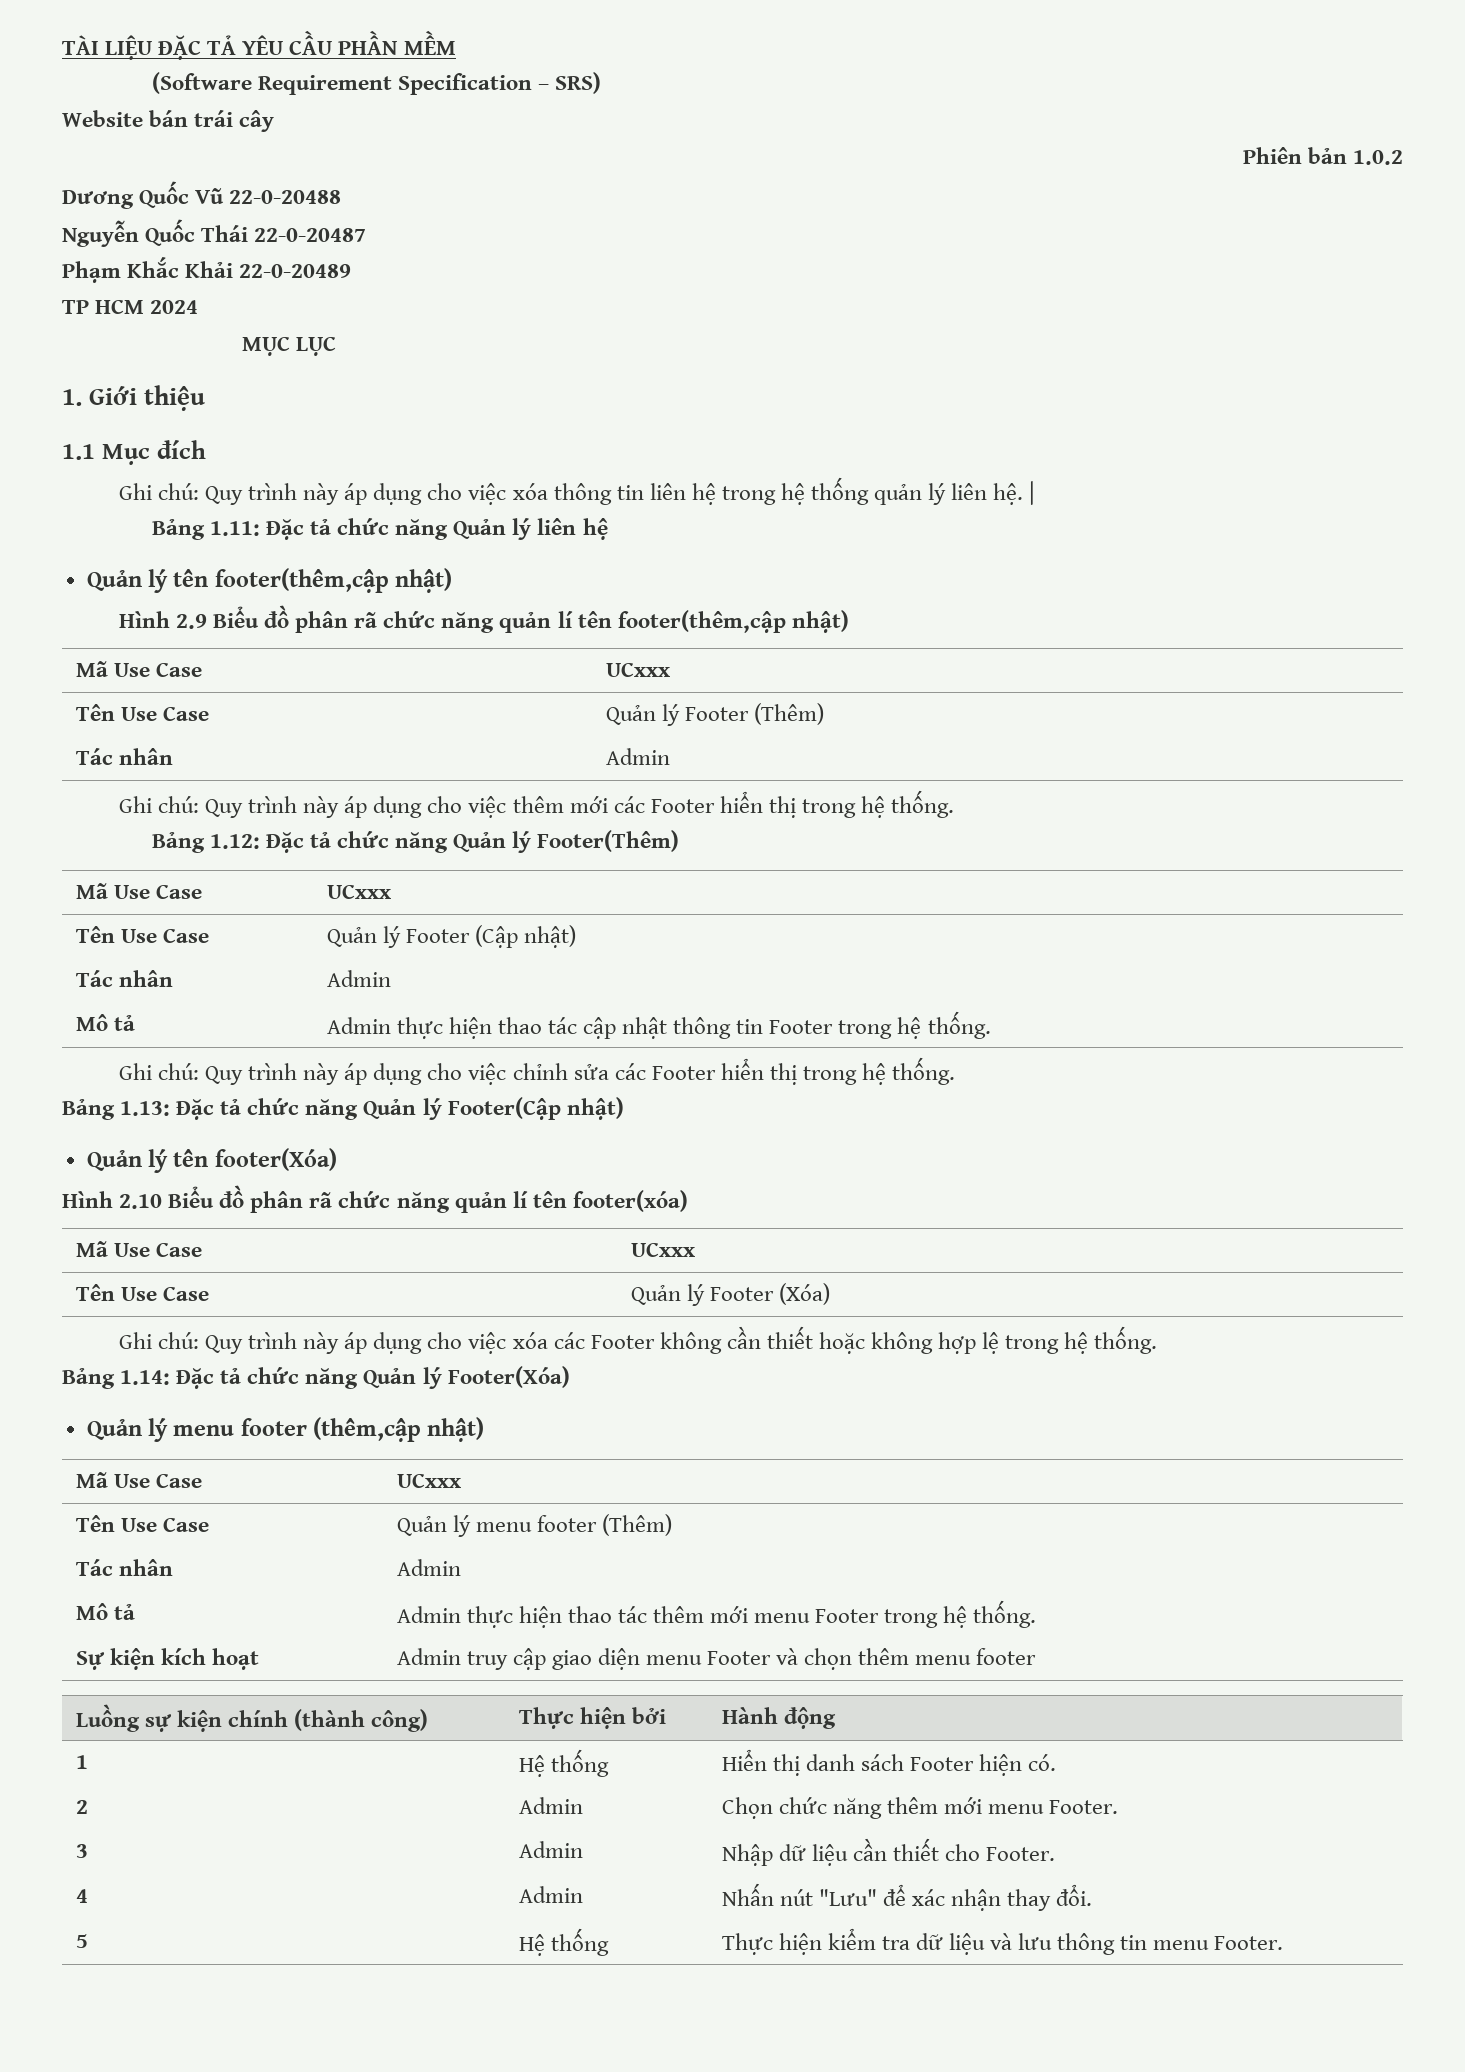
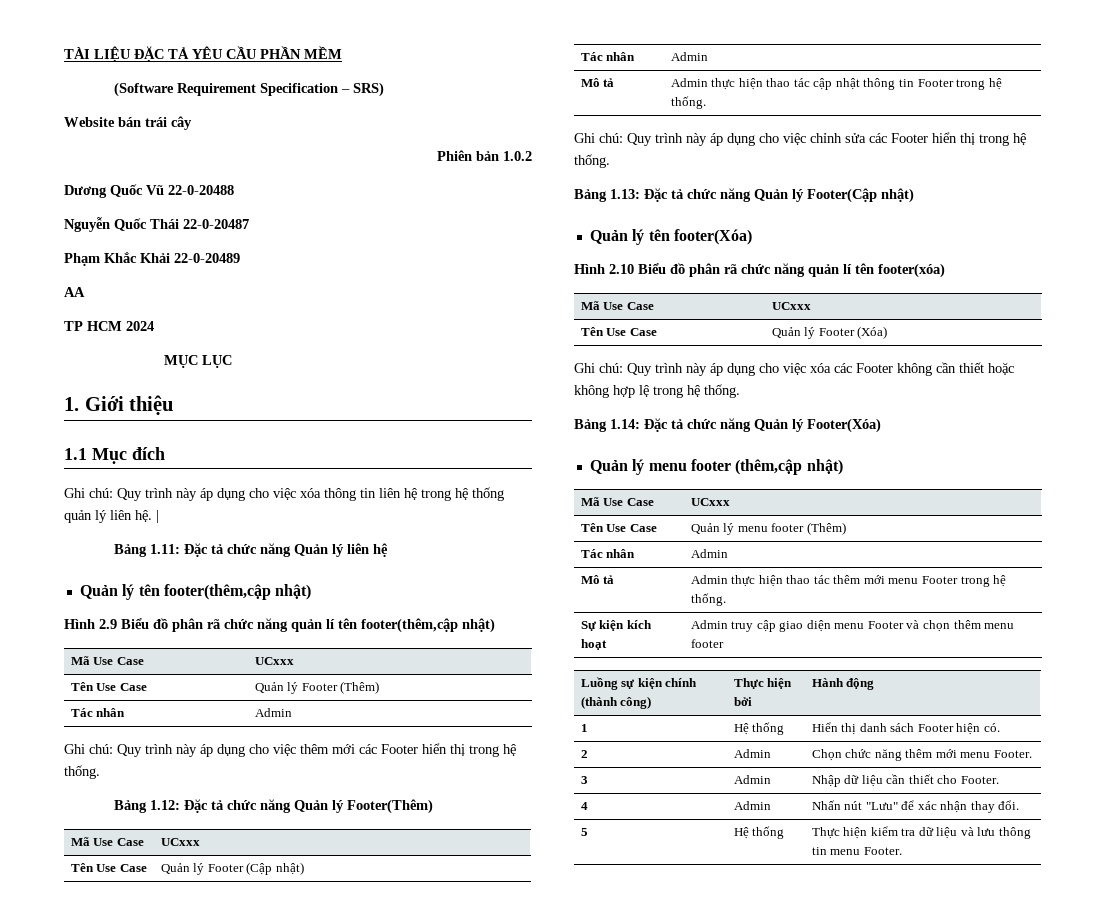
+ AA

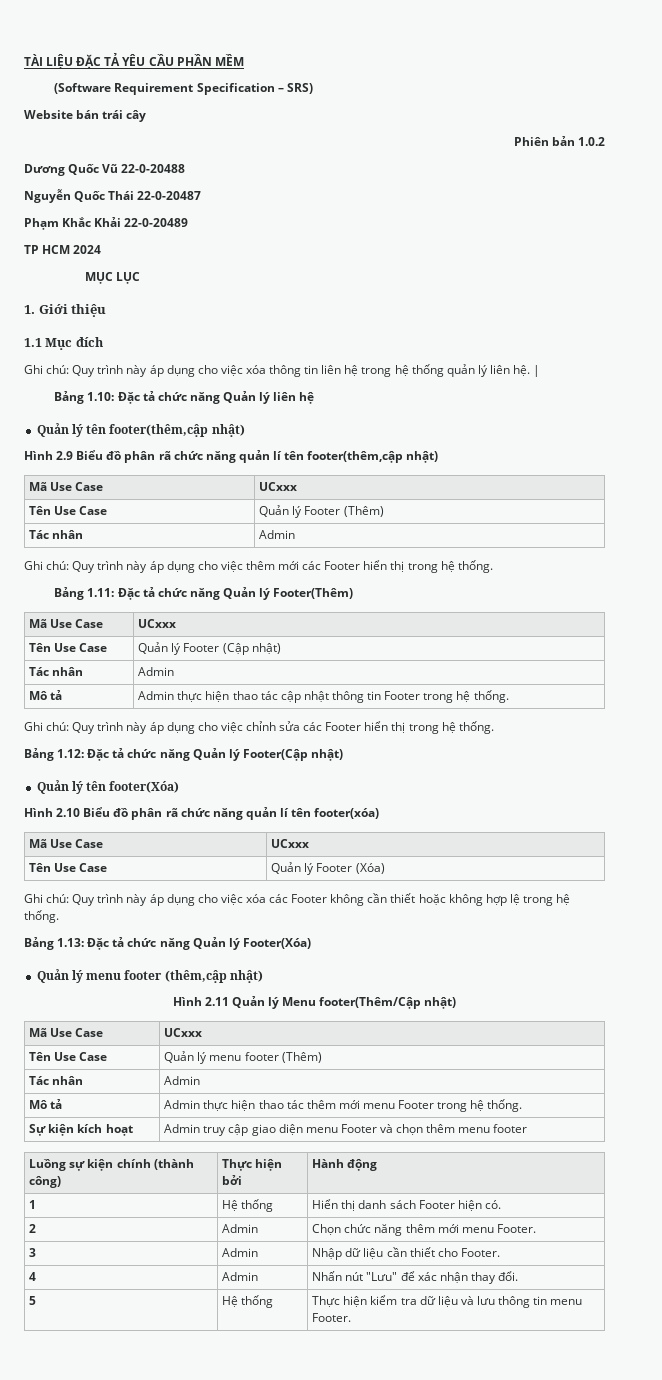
- AA
- Bảng 1.11: Đặc tả chức năng Quản lý liên hệ
+ Bảng 1.10: Đặc tả chức năng Quản lý liên hệ
- Bảng 1.12: Đặc tả chức năng Quản lý Footer(Thêm)
+ Bảng 1.11: Đặc tả chức năng Quản lý Footer(Thêm)
- Bảng 1.13: Đặc tả chức năng Quản lý Footer(Cập nhật)
+ Bảng 1.12: Đặc tả chức năng Quản lý Footer(Cập nhật)
- Bảng 1.14: Đặc tả chức năng Quản lý Footer(Xóa)
+ Bảng 1.13: Đặc tả chức năng Quản lý Footer(Xóa)
+ Hình 2.11 Quản lý Menu footer(Thêm/Cập nhật)

